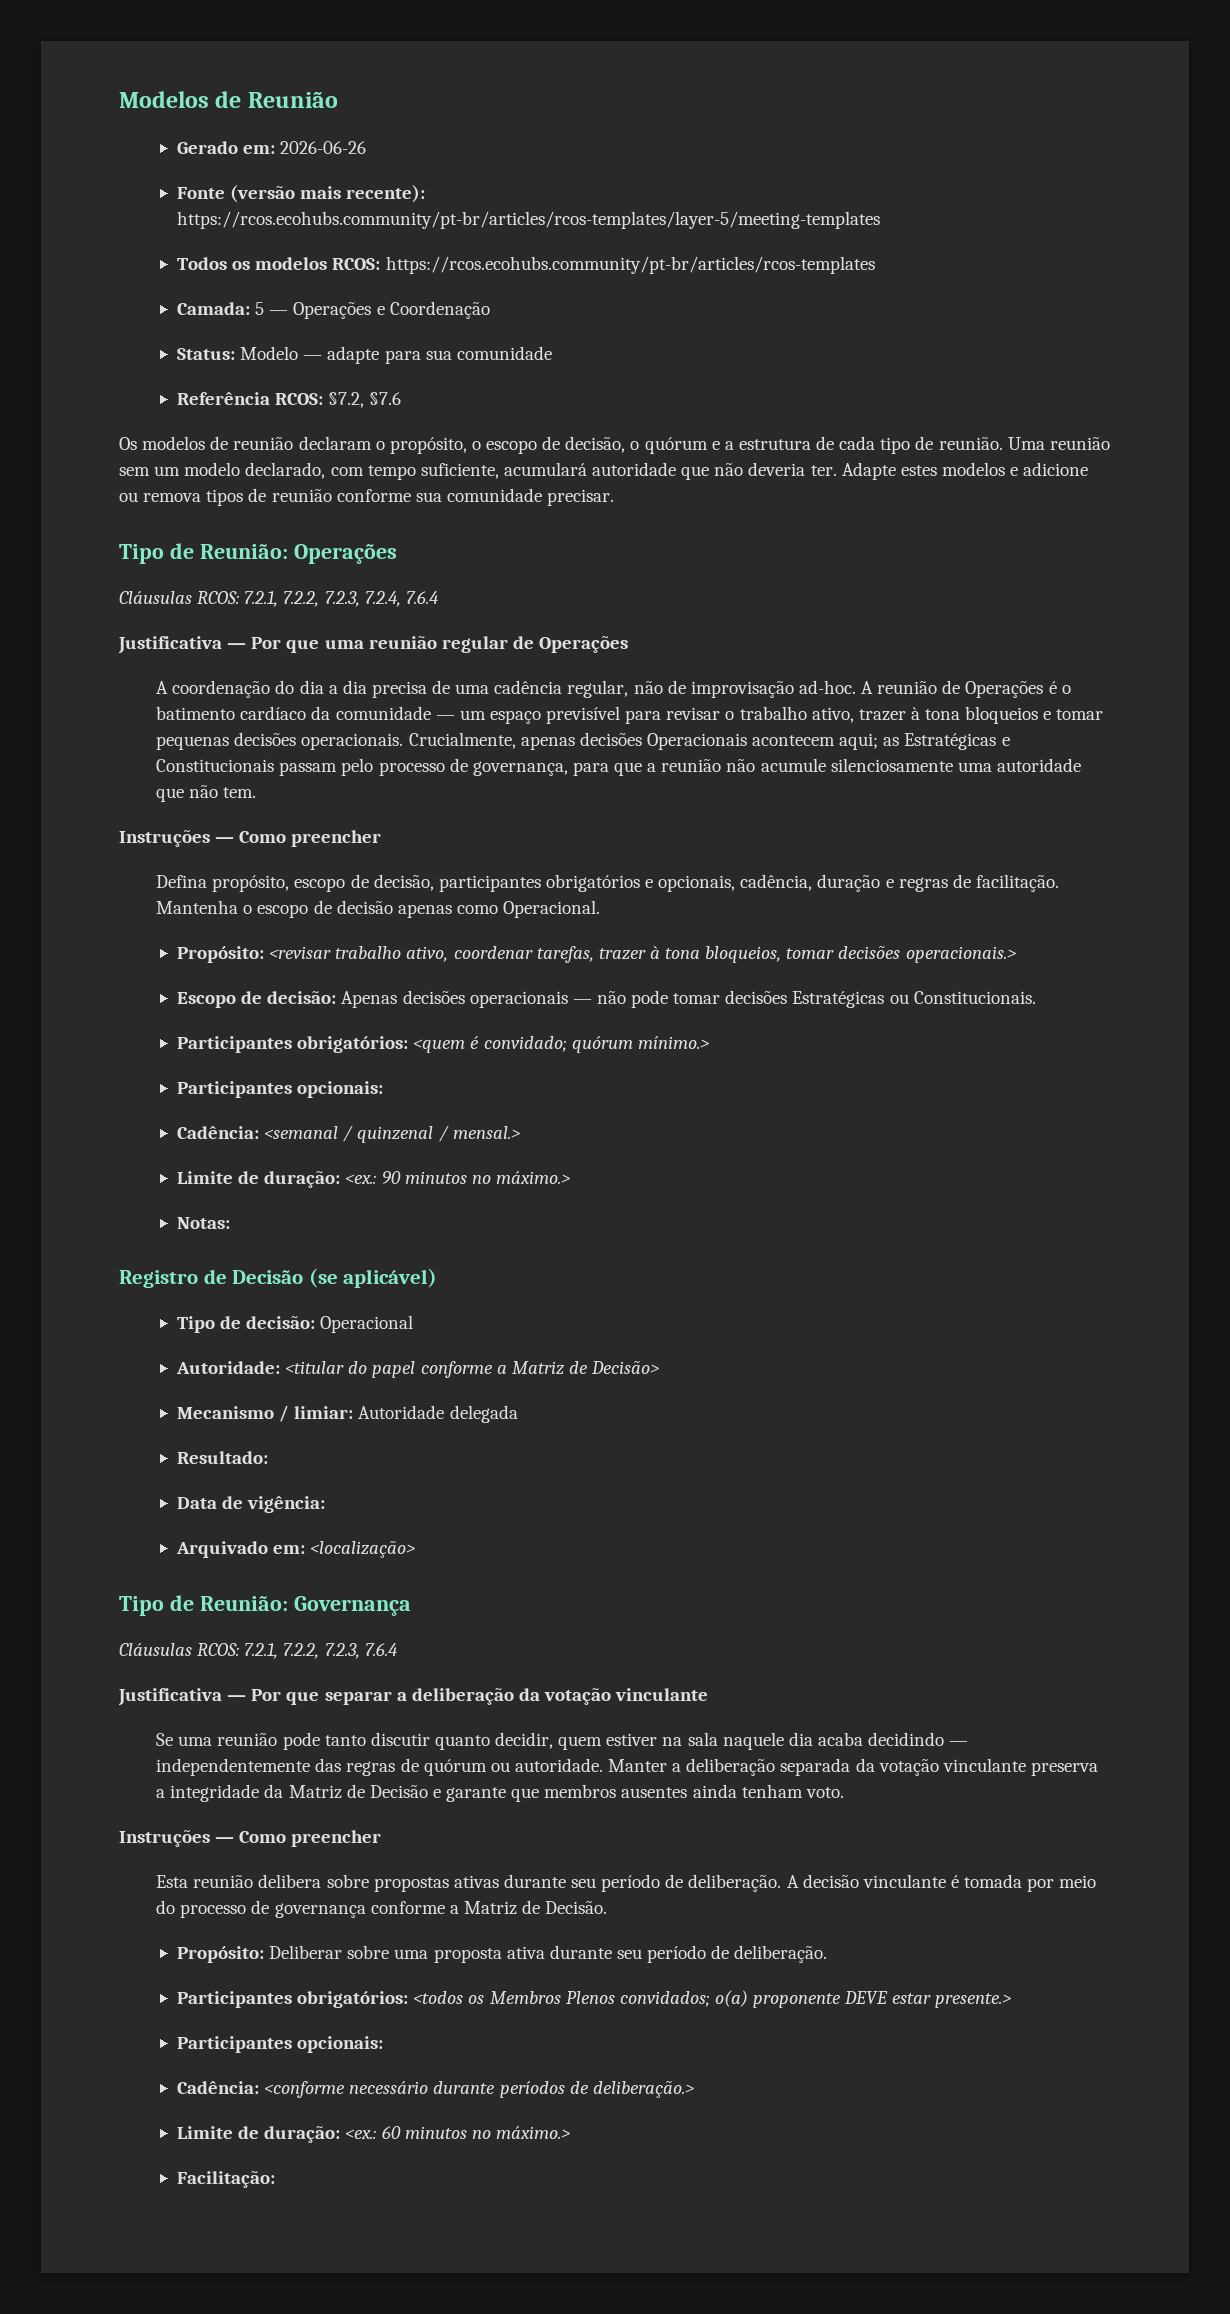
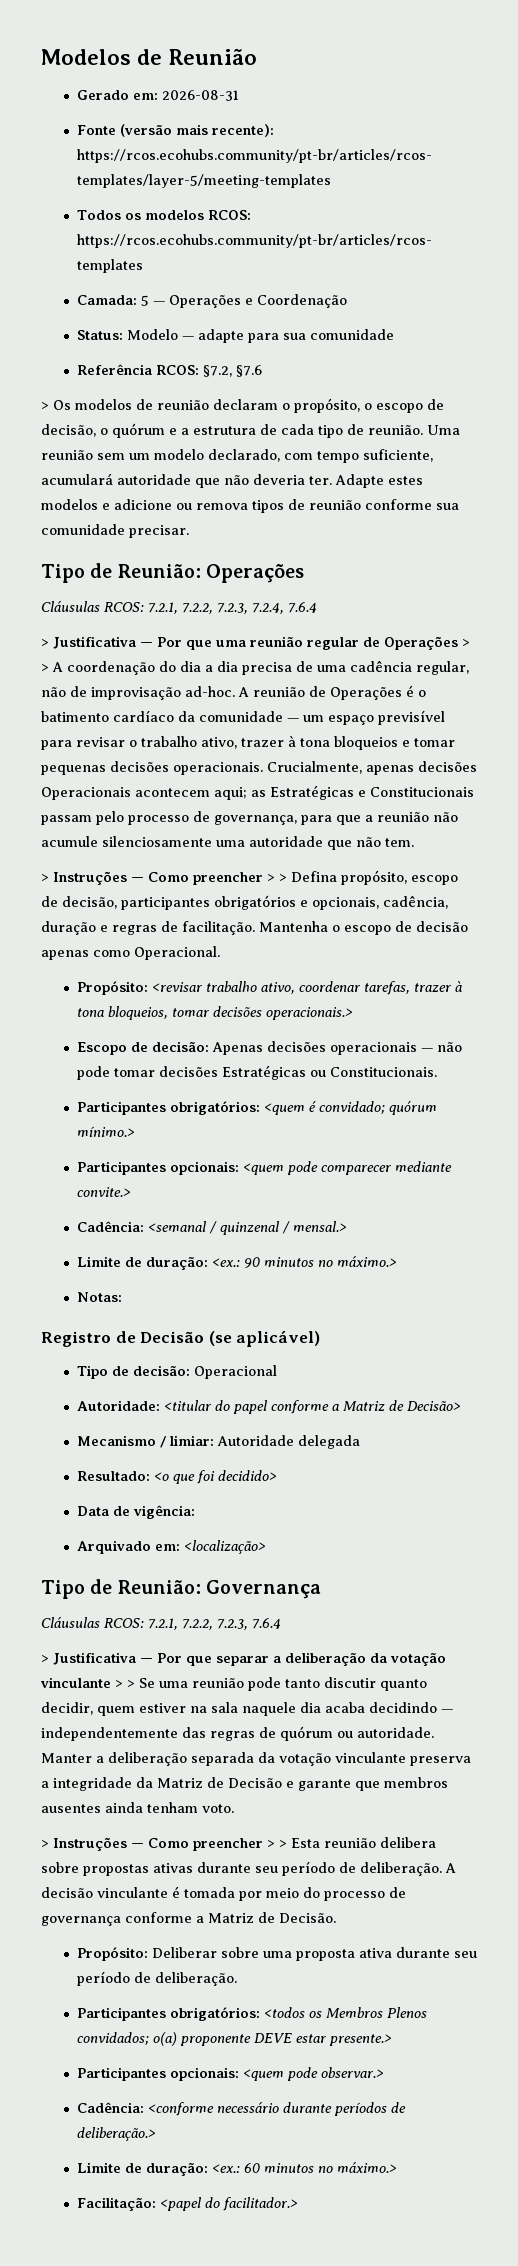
- Gerado em: 2026-06-26
+ Gerado em: 2026-08-31
- Os modelos de reunião declaram o propósito, o escopo de decisão, o quórum e a estrutura de cada tipo de reunião.
+ > Os modelos de reunião declaram o propósito, o escopo de decisão, o quórum e a estrutura de cada tipo de reunião.
- Justificativa — Por que uma reunião regular de Operações
- A coordenação do dia a dia precisa de uma cadência regular, não de improvisação ad-hoc.
+ > Justificativa — Por que uma reunião regular de Operações > > A coordenação do dia a dia precisa de uma cadência regular, não de improvisação ad-hoc.
  Crucialmente, apenas decisões Operacionais acontecem aqui; as Estratégicas e Constitucionais passam pelo processo de governança, para que a reunião não acumule silenciosamente uma autoridade que não tem.
- Instruções — Como preencher
- Defina propósito, escopo de decisão, participantes obrigatórios e opcionais, cadência, duração e regras de facilitação.
+ > Instruções — Como preencher > > Defina propósito, escopo de decisão, participantes obrigatórios e opcionais, cadência, duração e regras de facilitação.
  Participantes obrigatórios: <quem é convidado; quórum mínimo.>
- Participantes opcionais:
+ Participantes opcionais: <quem pode comparecer mediante convite.>
- Resultado:
+ Resultado: <o que foi decidido>
- Justificativa — Por que separar a deliberação da votação vinculante
- Se uma reunião pode tanto discutir quanto decidir, quem estiver na sala naquele dia acaba decidindo — independentemente das regras de quórum ou autoridade.
+ > Justificativa — Por que separar a deliberação da votação vinculante > > Se uma reunião pode tanto discutir quanto decidir, quem estiver na sala naquele dia acaba decidindo — independentemente das regras de quórum ou autoridade.
  Manter a deliberação separada da votação vinculante preserva a integridade da Matriz de Decisão e garante que membros ausentes ainda tenham voto.
- Instruções — Como preencher
- Esta reunião delibera sobre propostas ativas durante seu período de deliberação.
+ > Instruções — Como preencher > > Esta reunião delibera sobre propostas ativas durante seu período de deliberação.
  Participantes obrigatórios: <todos os Membros Plenos convidados; o(a) proponente DEVE estar presente.>
- Participantes opcionais:
+ Participantes opcionais: <quem pode observar.>
- Facilitação:
+ Facilitação: <papel do facilitador.>

